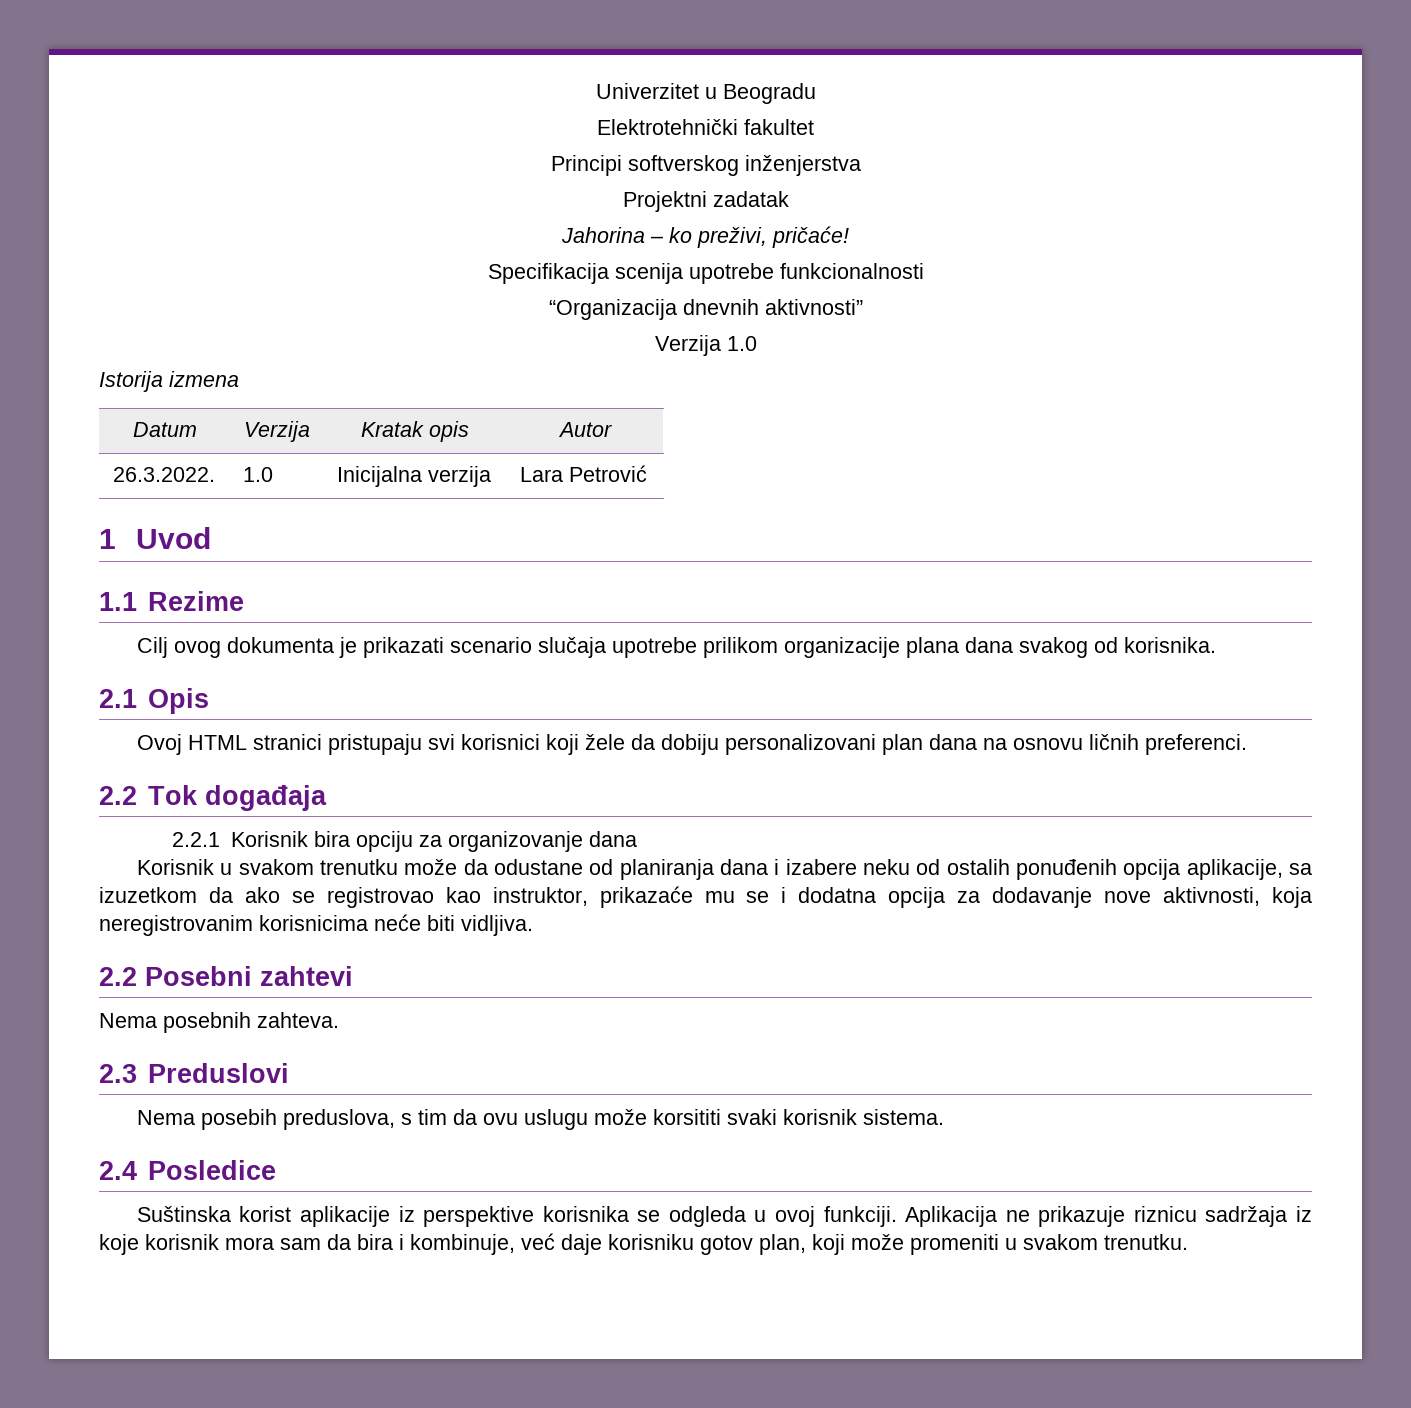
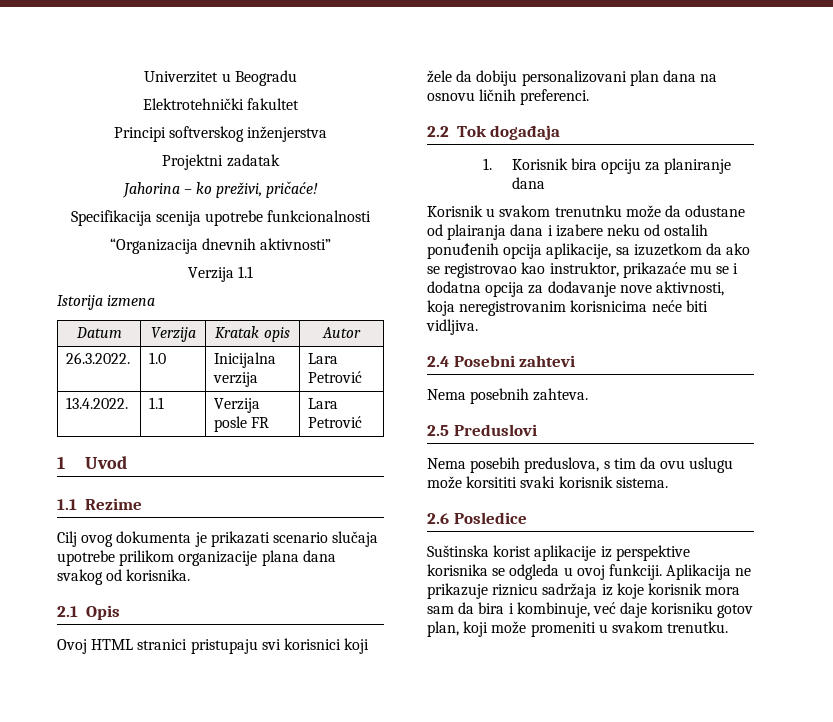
- Verzija 1.0
+ Verzija 1.1
+ 13.4.2022. | 1.1 | Verzija posle FR | Lara Petrović
- 2.2.1 Korisnik bira opciju za organizovanje dana
+ 1. Korisnik bira opciju za planiranje dana
- Korisnik u svakom trenutku može da odustane od planiranja dana i izabere neku od ostalih ponuđenih opcija aplikacije, sa izuzetkom da ako se registrovao kao instruktor, prikazaće mu se i dodatna opcija za dodavanje nove aktivnosti, koja neregistrovanim korisnicima neće biti vidljiva.
+ Korisnik u svakom trenutnku može da odustane od plairanja dana i izabere neku od ostalih ponuđenih opcija aplikacije, sa izuzetkom da ako se registrovao kao instruktor, prikazaće mu se i dodatna opcija za dodavanje nove aktivnosti, koja neregistrovanim korisnicima neće biti vidljiva.
- 2.2 Posebni zahtevi
+ 2.4 Posebni zahtevi
- 2.3 Preduslovi
+ 2.5 Preduslovi
- 2.4 Posledice
+ 2.6 Posledice

